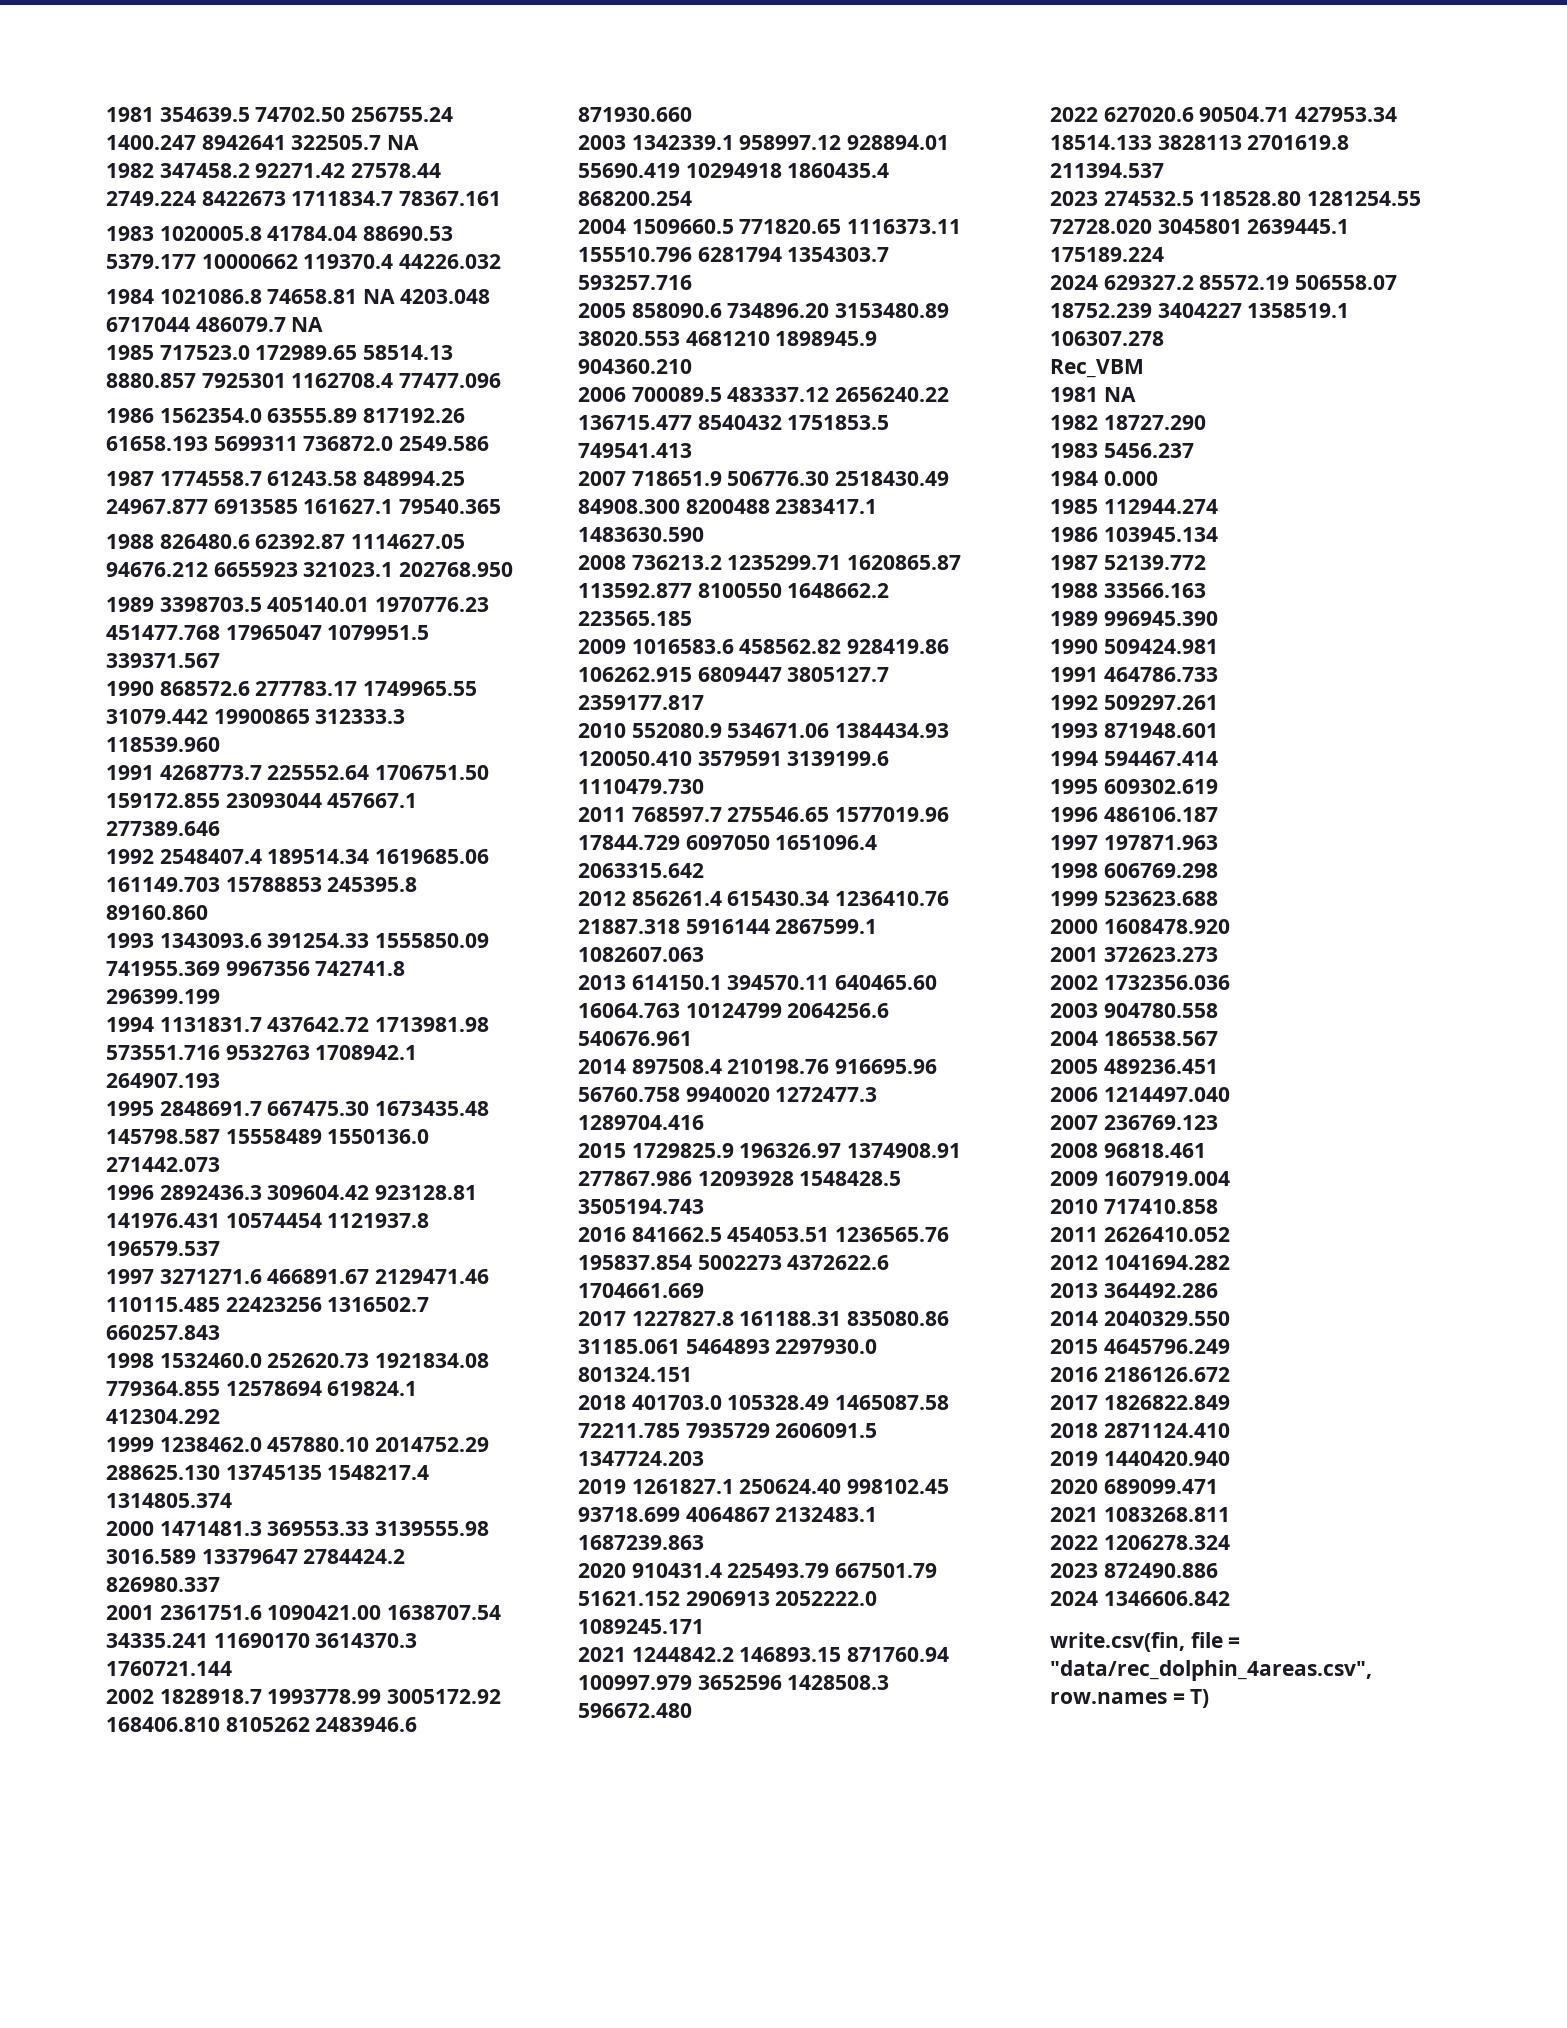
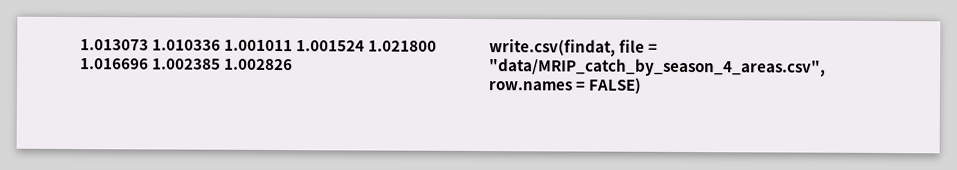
- 1981 354639.5 74702.50 256755.24 1400.247 8942641 322505.7 NA
- 1982 347458.2 92271.42 27578.44 2749.224 8422673 1711834.7 78367.161
- 1983 1020005.8 41784.04 88690.53 5379.177 10000662 119370.4 44226.032
- 1984 1021086.8 74658.81 NA 4203.048 6717044 486079.7 NA
- 1985 717523.0 172989.65 58514.13 8880.857 7925301 1162708.4 77477.096
- 1986 1562354.0 63555.89 817192.26 61658.193 5699311 736872.0 2549.586
- 1987 1774558.7 61243.58 848994.25 24967.877 6913585 161627.1 79540.365
- 1988 826480.6 62392.87 1114627.05 94676.212 6655923 321023.1 202768.950
- 1989 3398703.5 405140.01 1970776.23 451477.768 17965047 1079951.5 339371.567
- 1990 868572.6 277783.17 1749965.55 31079.442 19900865 312333.3 118539.960
- 1991 4268773.7 225552.64 1706751.50 159172.855 23093044 457667.1 277389.646
- 1992 2548407.4 189514.34 1619685.06 161149.703 15788853 245395.8 89160.860
- 1993 1343093.6 391254.33 1555850.09 741955.369 9967356 742741.8 296399.199
- 1994 1131831.7 437642.72 1713981.98 573551.716 9532763 1708942.1 264907.193
- 1995 2848691.7 667475.30 1673435.48 145798.587 15558489 1550136.0 271442.073
- 1996 2892436.3 309604.42 923128.81 141976.431 10574454 1121937.8 196579.537
- 1997 3271271.6 466891.67 2129471.46 110115.485 22423256 1316502.7 660257.843
- 1998 1532460.0 252620.73 1921834.08 779364.855 12578694 619824.1 412304.292
- 1999 1238462.0 457880.10 2014752.29 288625.130 13745135 1548217.4 1314805.374
- 2000 1471481.3 369553.33 3139555.98 3016.589 13379647 2784424.2 826980.337
- 2001 2361751.6 1090421.00 1638707.54 34335.241 11690170 3614370.3 1760721.144
- 2002 1828918.7 1993778.99 3005172.92 168406.810 8105262 2483946.6 871930.660
- 2003 1342339.1 958997.12 928894.01 55690.419 10294918 1860435.4 868200.254
- 2004 1509660.5 771820.65 1116373.11 155510.796 6281794 1354303.7 593257.716
- 2005 858090.6 734896.20 3153480.89 38020.553 4681210 1898945.9 904360.210
- 2006 700089.5 483337.12 2656240.22 136715.477 8540432 1751853.5 749541.413
- 2007 718651.9 506776.30 2518430.49 84908.300 8200488 2383417.1 1483630.590
- 2008 736213.2 1235299.71 1620865.87 113592.877 8100550 1648662.2 223565.185
- 2009 1016583.6 458562.82 928419.86 106262.915 6809447 3805127.7 2359177.817
- 2010 552080.9 534671.06 1384434.93 120050.410 3579591 3139199.6 1110479.730
- 2011 768597.7 275546.65 1577019.96 17844.729 6097050 1651096.4 2063315.642
- 2012 856261.4 615430.34 1236410.76 21887.318 5916144 2867599.1 1082607.063
- 2013 614150.1 394570.11 640465.60 16064.763 10124799 2064256.6 540676.961
- 2014 897508.4 210198.76 916695.96 56760.758 9940020 1272477.3 1289704.416
- 2015 1729825.9 196326.97 1374908.91 277867.986 12093928 1548428.5 3505194.743
- 2016 841662.5 454053.51 1236565.76 195837.854 5002273 4372622.6 1704661.669
- 2017 1227827.8 161188.31 835080.86 31185.061 5464893 2297930.0 801324.151
- 2018 401703.0 105328.49 1465087.58 72211.785 7935729 2606091.5 1347724.203
- 2019 1261827.1 250624.40 998102.45 93718.699 4064867 2132483.1 1687239.863
- 2020 910431.4 225493.79 667501.79 51621.152 2906913 2052222.0 1089245.171
- 2021 1244842.2 146893.15 871760.94 100997.979 3652596 1428508.3 596672.480
- 2022 627020.6 90504.71 427953.34 18514.133 3828113 2701619.8 211394.537
- 2023 274532.5 118528.80 1281254.55 72728.020 3045801 2639445.1 175189.224
- 2024 629327.2 85572.19 506558.07 18752.239 3404227 1358519.1 106307.278
- Rec_VBM
- 1981 NA
- 1982 18727.290
- 1983 5456.237
- 1984 0.000
- 1985 112944.274
- 1986 103945.134
- 1987 52139.772
- 1988 33566.163
- 1989 996945.390
- 1990 509424.981
- 1991 464786.733
- 1992 509297.261
- 1993 871948.601
- 1994 594467.414
- 1995 609302.619
- 1996 486106.187
- 1997 197871.963
- 1998 606769.298
- 1999 523623.688
- 2000 1608478.920
- 2001 372623.273
- 2002 1732356.036
- 2003 904780.558
- 2004 186538.567
- 2005 489236.451
- 2006 1214497.040
- 2007 236769.123
- 2008 96818.461
- 2009 1607919.004
- 2010 717410.858
- 2011 2626410.052
- 2012 1041694.282
- 2013 364492.286
- 2014 2040329.550
- 2015 4645796.249
- 2016 2186126.672
- 2017 1826822.849
- 2018 2871124.410
- 2019 1440420.940
- 2020 689099.471
- 2021 1083268.811
- 2022 1206278.324
- 2023 872490.886
- 2024 1346606.842
- write.csv(fin, file = "data/rec_dolphin_4areas.csv", row.names = T)
+ 1.013073 1.010336 1.001011 1.001524 1.021800 1.016696 1.002385 1.002826
+ write.csv(findat, file = "data/MRIP_catch_by_season_4_areas.csv", row.names = FALSE)

